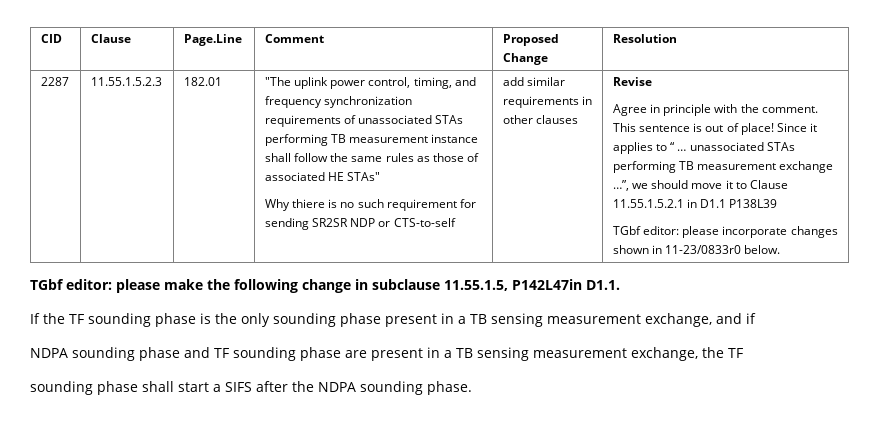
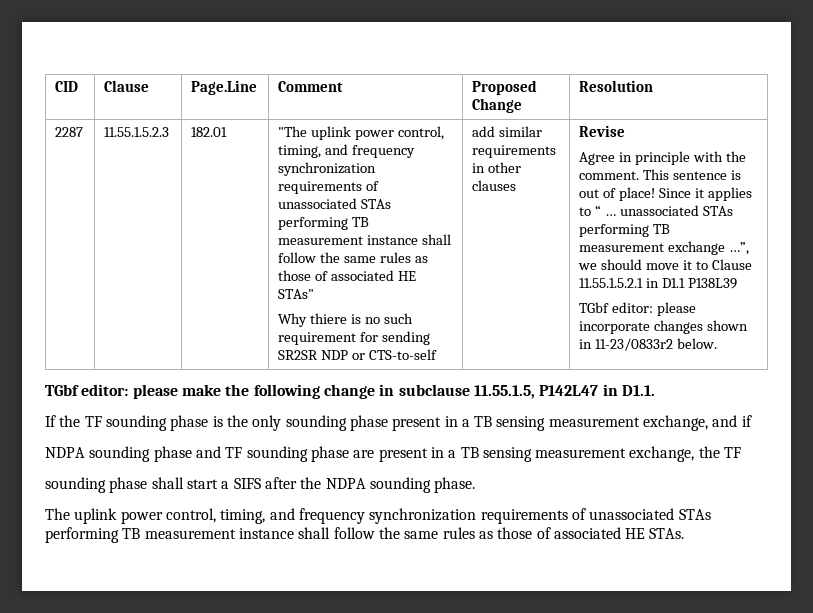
- TGbf editor: please incorporate changes shown in 11-23/0833r0 below.
+ TGbf editor: please incorporate changes shown in 11-23/0833r2 below.
- TGbf editor: please make the following change in subclause 11.55.1.5, P142L47in D1.1.
+ TGbf editor: please make the following change in subclause 11.55.1.5, P142L47 in D1.1.
+ The uplink power control, timing, and frequency synchronization requirements of unassociated STAs performing TB measurement instance shall follow the same rules as those of associated HE STAs.

